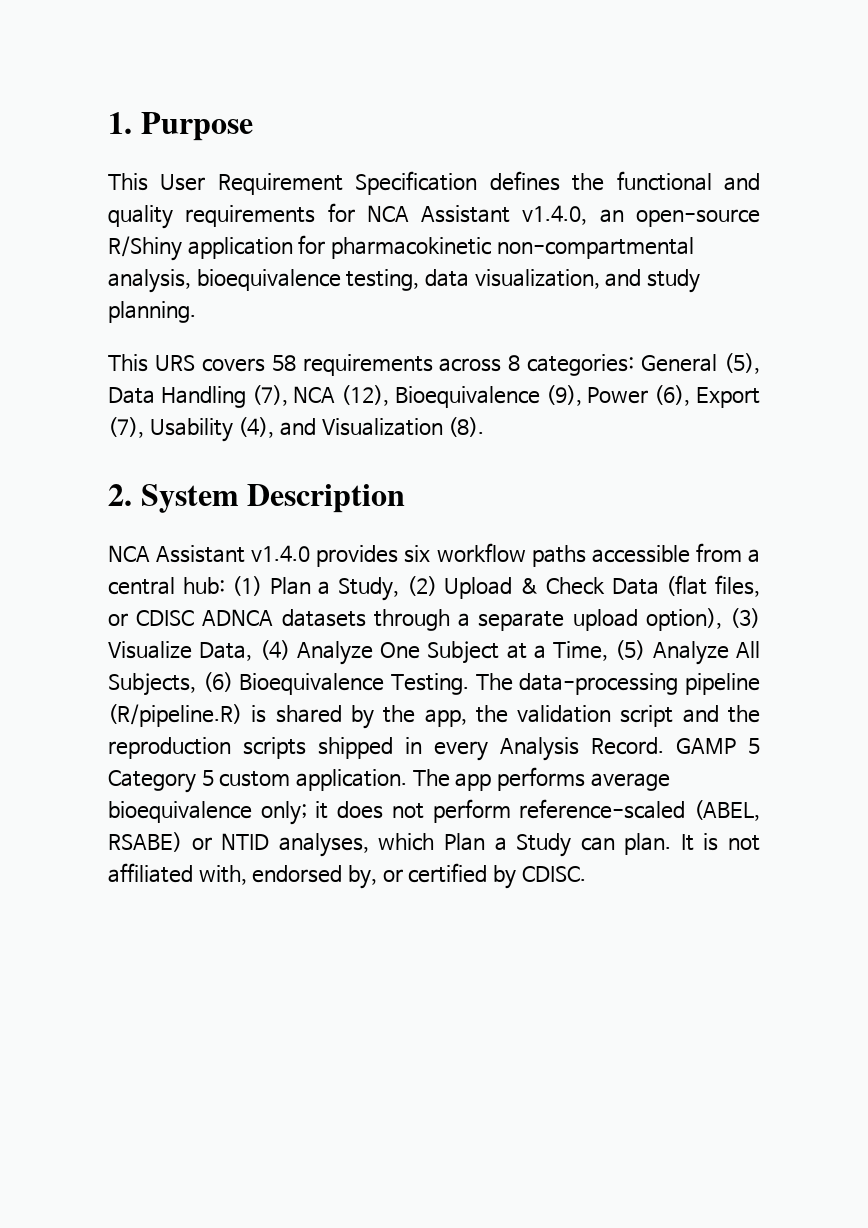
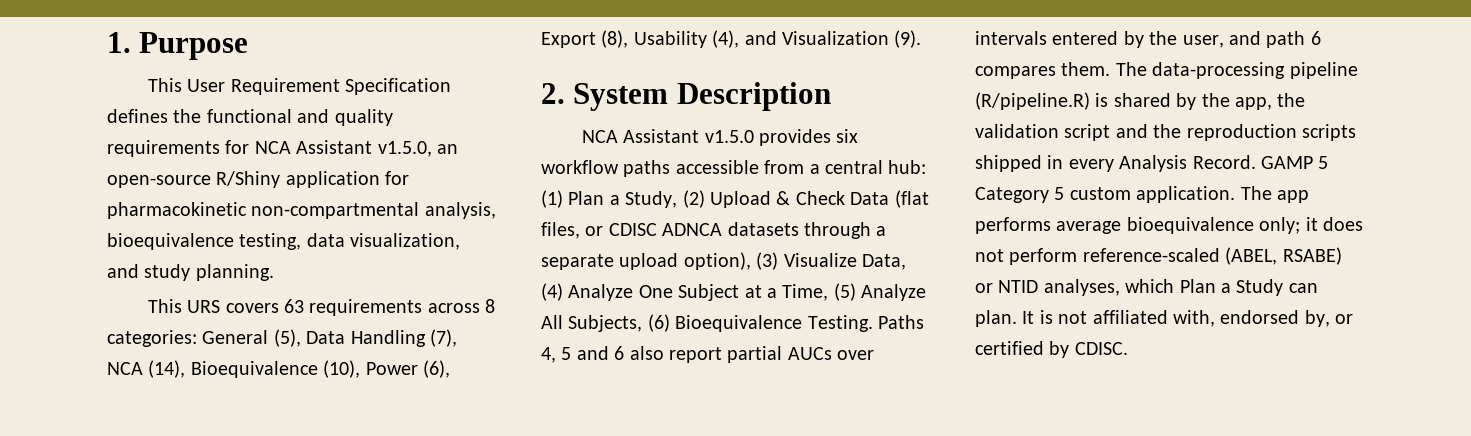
- This User Requirement Specification defines the functional and quality requirements for NCA Assistant v1.4.0, an open-source R/Shiny application for pharmacokinetic non-compartmental analysis, bioequivalence testing, data visualization, and study planning.
+ This User Requirement Specification defines the functional and quality requirements for NCA Assistant v1.5.0, an open-source R/Shiny application for pharmacokinetic non-compartmental analysis, bioequivalence testing, data visualization, and study planning.
- This URS covers 58 requirements across 8 categories: General (5), Data Handling (7), NCA (12), Bioequivalence (9), Power (6), Export (7), Usability (4), and Visualization (8).
+ This URS covers 63 requirements across 8 categories: General (5), Data Handling (7), NCA (14), Bioequivalence (10), Power (6), Export (8), Usability (4), and Visualization (9).
- NCA Assistant v1.4.0 provides six workflow paths accessible from a central hub: (1) Plan a Study, (2) Upload & Check Data (flat files, or CDISC ADNCA datasets through a separate upload option), (3) Visualize Data, (4) Analyze One Subject at a Time, (5) Analyze All Subjects, (6) Bioequivalence Testing.
+ NCA Assistant v1.5.0 provides six workflow paths accessible from a central hub: (1) Plan a Study, (2) Upload & Check Data (flat files, or CDISC ADNCA datasets through a separate upload option), (3) Visualize Data, (4) Analyze One Subject at a Time, (5) Analyze All Subjects, (6) Bioequivalence Testing.
+ Paths 4, 5 and 6 also report partial AUCs over intervals entered by the user, and path 6 compares them.

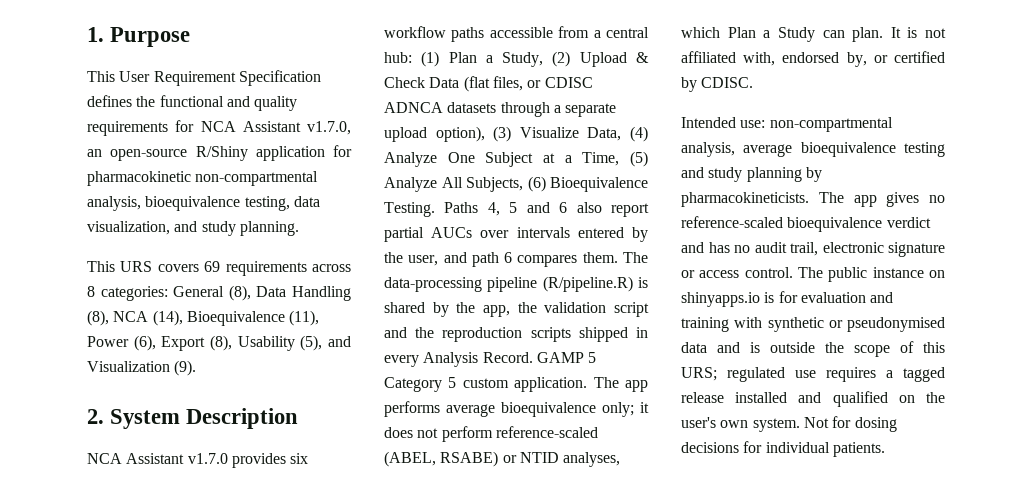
- This User Requirement Specification defines the functional and quality requirements for NCA Assistant v1.5.0, an open-source R/Shiny application for pharmacokinetic non-compartmental analysis, bioequivalence testing, data visualization, and study planning.
+ This User Requirement Specification defines the functional and quality requirements for NCA Assistant v1.7.0, an open-source R/Shiny application for pharmacokinetic non-compartmental analysis, bioequivalence testing, data visualization, and study planning.
- This URS covers 63 requirements across 8 categories: General (5), Data Handling (7), NCA (14), Bioequivalence (10), Power (6), Export (8), Usability (4), and Visualization (9).
+ This URS covers 69 requirements across 8 categories: General (8), Data Handling (8), NCA (14), Bioequivalence (11), Power (6), Export (8), Usability (5), and Visualization (9).
- NCA Assistant v1.5.0 provides six workflow paths accessible from a central hub: (1) Plan a Study, (2) Upload & Check Data (flat files, or CDISC ADNCA datasets through a separate upload option), (3) Visualize Data, (4) Analyze One Subject at a Time, (5) Analyze All Subjects, (6) Bioequivalence Testing.
+ NCA Assistant v1.7.0 provides six workflow paths accessible from a central hub: (1) Plan a Study, (2) Upload & Check Data (flat files, or CDISC ADNCA datasets through a separate upload option), (3) Visualize Data, (4) Analyze One Subject at a Time, (5) Analyze All Subjects, (6) Bioequivalence Testing.
+ Intended use: non-compartmental analysis, average bioequivalence testing and study planning by pharmacokineticists. The app gives no reference-scaled bioequivalence verdict and has no audit trail, electronic signature or access control. The public instance on shinyapps.io is for evaluation and training with synthetic or pseudonymised data and is outside the scope of this URS; regulated use requires a tagged release installed and qualified on the user's own system. Not for dosing decisions for individual patients.

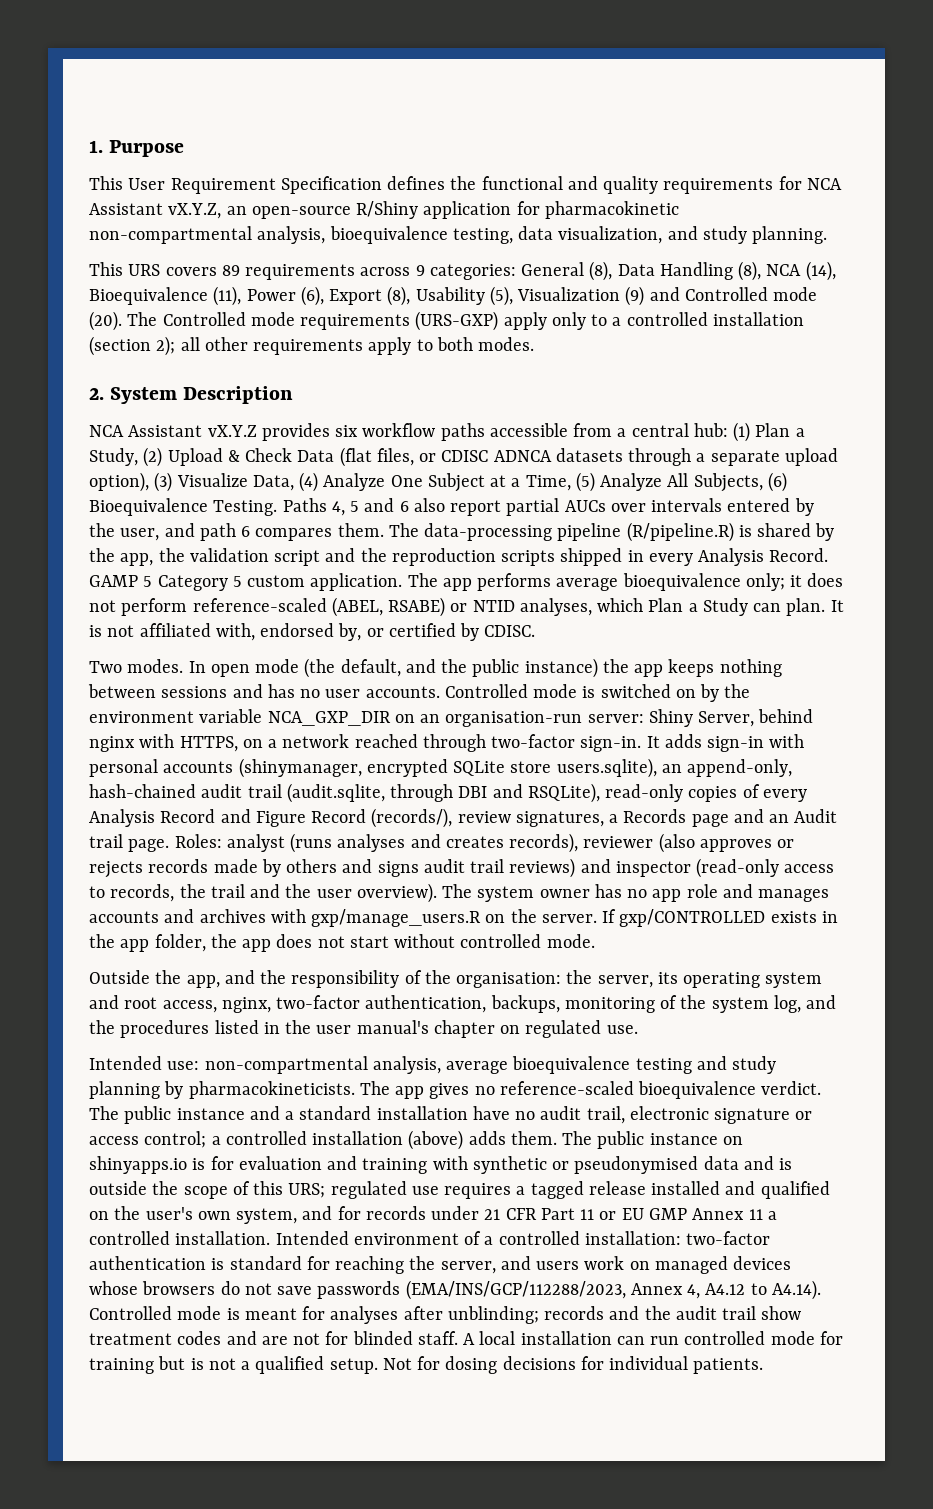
- This User Requirement Specification defines the functional and quality requirements for NCA Assistant v1.7.0, an open-source R/Shiny application for pharmacokinetic non-compartmental analysis, bioequivalence testing, data visualization, and study planning.
+ This User Requirement Specification defines the functional and quality requirements for NCA Assistant vX.Y.Z, an open-source R/Shiny application for pharmacokinetic non-compartmental analysis, bioequivalence testing, data visualization, and study planning.
- This URS covers 69 requirements across 8 categories: General (8), Data Handling (8), NCA (14), Bioequivalence (11), Power (6), Export (8), Usability (5), and Visualization (9).
+ This URS covers 89 requirements across 9 categories: General (8), Data Handling (8), NCA (14), Bioequivalence (11), Power (6), Export (8), Usability (5), Visualization (9) and Controlled mode (20). The Controlled mode requirements (URS-GXP) apply only to a controlled installation (section 2); all other requirements apply to both modes.
- NCA Assistant v1.7.0 provides six workflow paths accessible from a central hub: (1) Plan a Study, (2) Upload & Check Data (flat files, or CDISC ADNCA datasets through a separate upload option), (3) Visualize Data, (4) Analyze One Subject at a Time, (5) Analyze All Subjects, (6) Bioequivalence Testing.
+ NCA Assistant vX.Y.Z provides six workflow paths accessible from a central hub: (1) Plan a Study, (2) Upload & Check Data (flat files, or CDISC ADNCA datasets through a separate upload option), (3) Visualize Data, (4) Analyze One Subject at a Time, (5) Analyze All Subjects, (6) Bioequivalence Testing.
+ Two modes. In open mode (the default, and the public instance) the app keeps nothing between sessions and has no user accounts. Controlled mode is switched on by the environment variable NCA_GXP_DIR on an organisation-run server: Shiny Server, behind nginx with HTTPS, on a network reached through two-factor sign-in. It adds sign-in with personal accounts (shinymanager, encrypted SQLite store users.sqlite), an append-only, hash-chained audit trail (audit.sqlite, through DBI and RSQLite), read-only copies of every Analysis Record and Figure Record (records/), review signatures, a Records page and an Audit trail page. Roles: analyst (runs analyses and creates records), reviewer (also approves or rejects records made by others and signs audit trail reviews) and inspector (read-only access to records, the trail and the user overview). The system owner has no app role and manages accounts and archives with gxp/manage_users.R on the server. If gxp/CONTROLLED exists in the app folder, the app does not start without controlled mode.
+ Outside the app, and the responsibility of the organisation: the server, its operating system and root access, nginx, two-factor authentication, backups, monitoring of the system log, and the procedures listed in the user manual's chapter on regulated use.
- The app gives no reference-scaled bioequivalence verdict and has no audit trail, electronic signature or access control.
+ The app gives no reference-scaled bioequivalence verdict. The public instance and a standard installation have no audit trail, electronic signature or access control; a controlled installation (above) adds them.
- The public instance on shinyapps.io is for evaluation and training with synthetic or pseudonymised data and is outside the scope of this URS; regulated use requires a tagged release installed and qualified on the user's own system.
+ The public instance on shinyapps.io is for evaluation and training with synthetic or pseudonymised data and is outside the scope of this URS; regulated use requires a tagged release installed and qualified on the user's own system, and for records under 21 CFR Part 11 or EU GMP Annex 11 a controlled installation. Intended environment of a controlled installation: two-factor authentication is standard for reaching the server, and users work on managed devices whose browsers do not save passwords (EMA/INS/GCP/112288/2023, Annex 4, A4.12 to A4.14). Controlled mode is meant for analyses after unblinding; records and the audit trail show treatment codes and are not for blinded staff. A local installation can run controlled mode for training but is not a qualified setup.

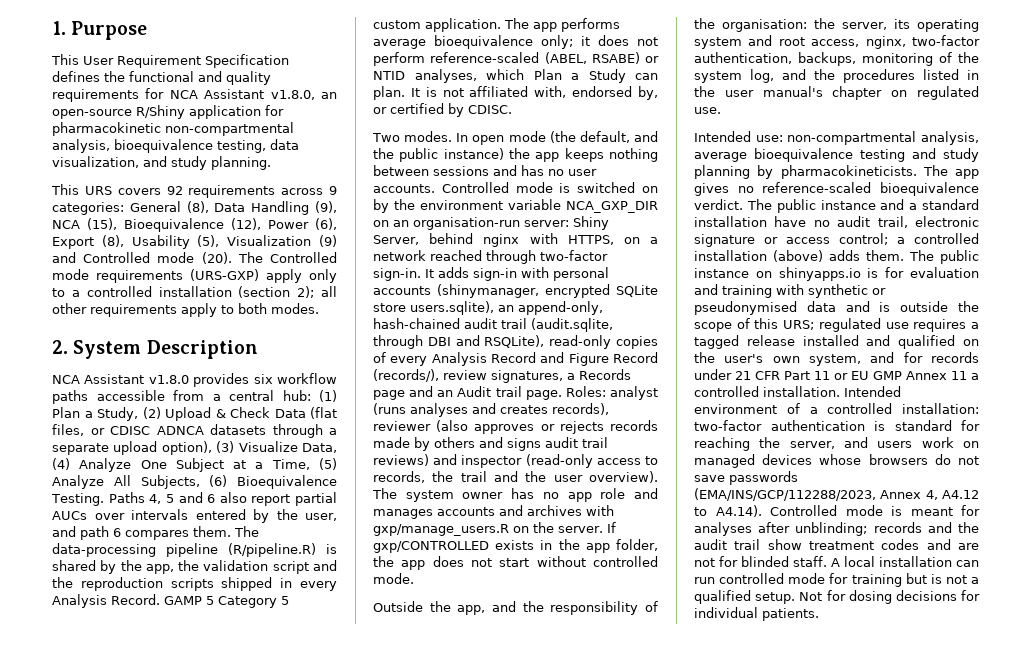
- This User Requirement Specification defines the functional and quality requirements for NCA Assistant vX.Y.Z, an open-source R/Shiny application for pharmacokinetic non-compartmental analysis, bioequivalence testing, data visualization, and study planning.
+ This User Requirement Specification defines the functional and quality requirements for NCA Assistant v1.8.0, an open-source R/Shiny application for pharmacokinetic non-compartmental analysis, bioequivalence testing, data visualization, and study planning.
- This URS covers 89 requirements across 9 categories: General (8), Data Handling (8), NCA (14), Bioequivalence (11), Power (6), Export (8), Usability (5), Visualization (9) and Controlled mode (20).
+ This URS covers 92 requirements across 9 categories: General (8), Data Handling (9), NCA (15), Bioequivalence (12), Power (6), Export (8), Usability (5), Visualization (9) and Controlled mode (20).
- NCA Assistant vX.Y.Z provides six workflow paths accessible from a central hub: (1) Plan a Study, (2) Upload & Check Data (flat files, or CDISC ADNCA datasets through a separate upload option), (3) Visualize Data, (4) Analyze One Subject at a Time, (5) Analyze All Subjects, (6) Bioequivalence Testing.
+ NCA Assistant v1.8.0 provides six workflow paths accessible from a central hub: (1) Plan a Study, (2) Upload & Check Data (flat files, or CDISC ADNCA datasets through a separate upload option), (3) Visualize Data, (4) Analyze One Subject at a Time, (5) Analyze All Subjects, (6) Bioequivalence Testing.

